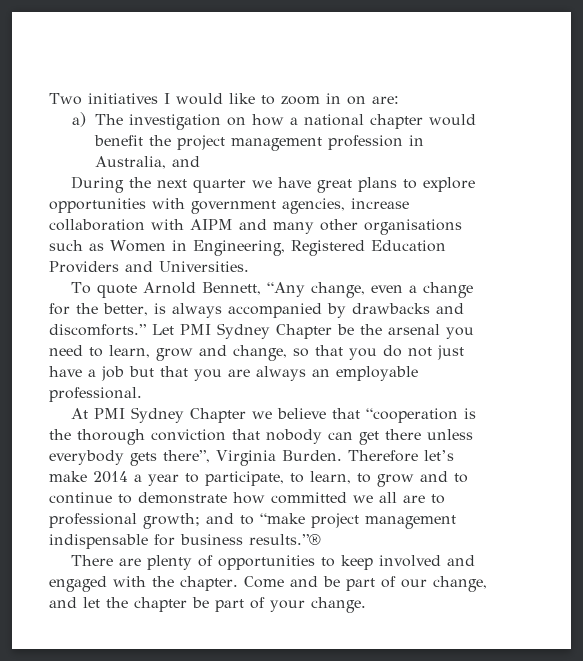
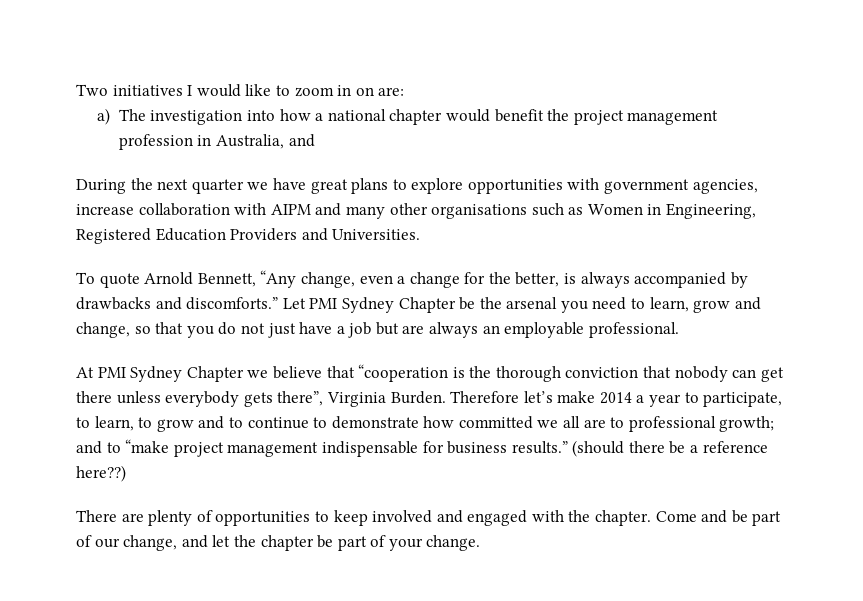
- a) The investigation on how a national chapter would benefit the project management profession in Australia, and
+ a) The investigation into how a national chapter would benefit the project management profession in Australia, and
- Let PMI Sydney Chapter be the arsenal you need to learn, grow and change, so that you do not just have a job but that you are always an employable professional.
+ Let PMI Sydney Chapter be the arsenal you need to learn, grow and change, so that you do not just have a job but are always an employable professional.
- Therefore let’s make 2014 a year to participate, to learn, to grow and to continue to demonstrate how committed we all are to professional growth; and to “make project management indispensable for business results.”®
+ Therefore let’s make 2014 a year to participate, to learn, to grow and to continue to demonstrate how committed we all are to professional growth; and to “make project management indispensable for business results.” (should there be a reference here??)

